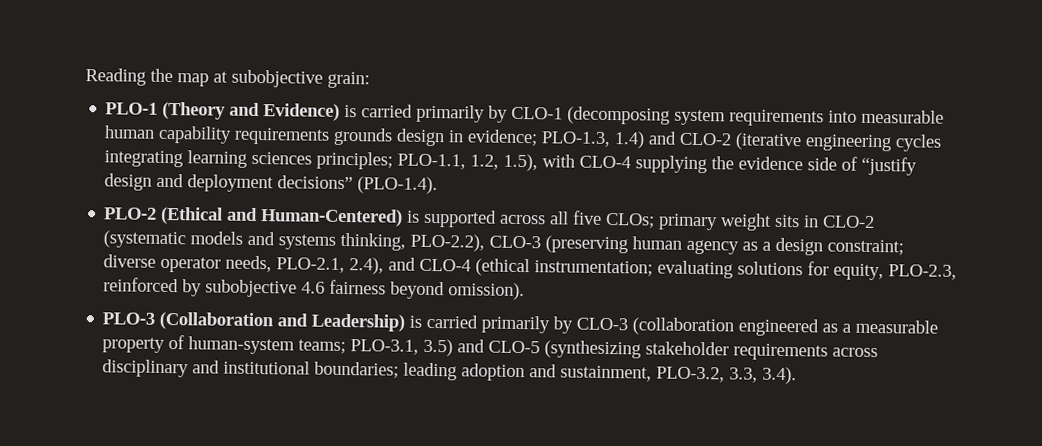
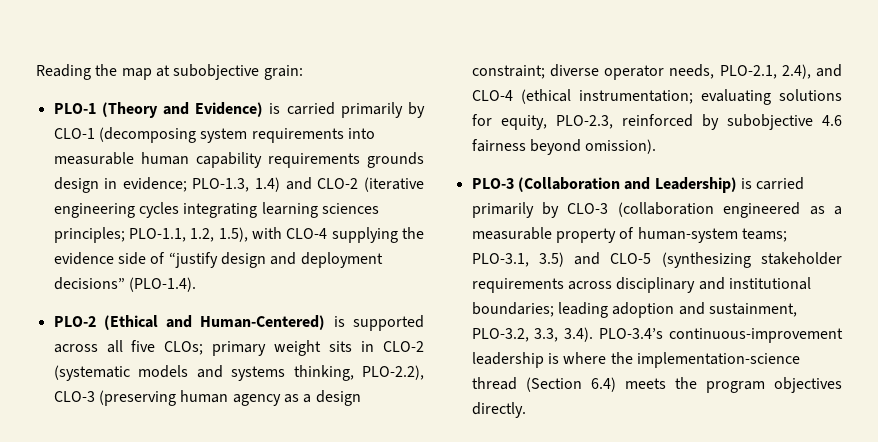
- PLO-3 (Collaboration and Leadership) is carried primarily by CLO-3 (collaboration engineered as a measurable property of human-system teams; PLO-3.1, 3.5) and CLO-5 (synthesizing stakeholder requirements across disciplinary and institutional boundaries; leading adoption and sustainment, PLO-3.2, 3.3, 3.4).
+ PLO-3 (Collaboration and Leadership) is carried primarily by CLO-3 (collaboration engineered as a measurable property of human-system teams; PLO-3.1, 3.5) and CLO-5 (synthesizing stakeholder requirements across disciplinary and institutional boundaries; leading adoption and sustainment, PLO-3.2, 3.3, 3.4). PLO-3.4’s continuous-improvement leadership is where the implementation-science thread (Section 6.4) meets the program objectives directly.

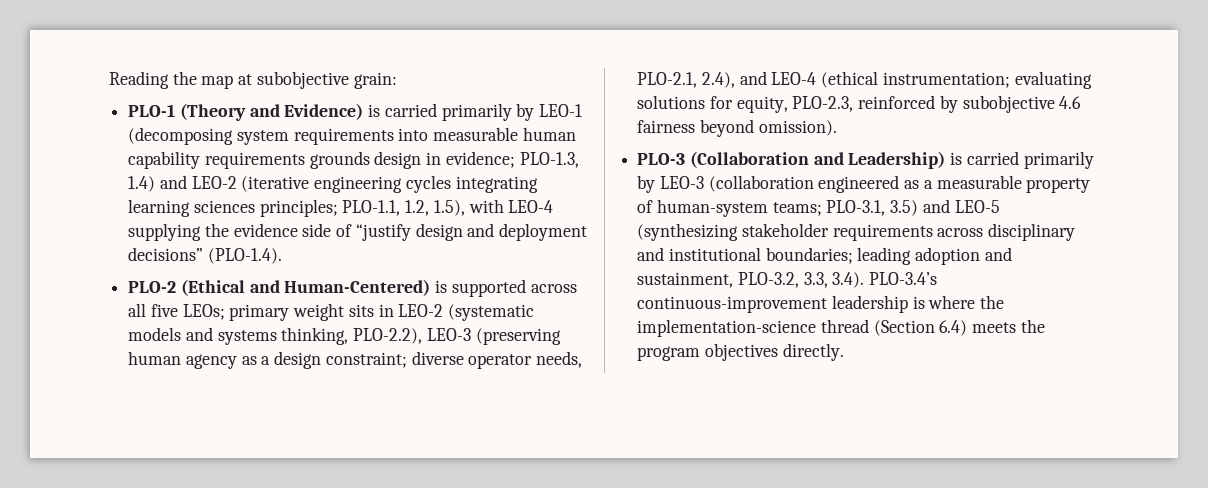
- PLO-1 (Theory and Evidence) is carried primarily by CLO-1 (decomposing system requirements into measurable human capability requirements grounds design in evidence; PLO-1.3, 1.4) and CLO-2 (iterative engineering cycles integrating learning sciences principles; PLO-1.1, 1.2, 1.5), with CLO-4 supplying the evidence side of “justify design and deployment decisions” (PLO-1.4).
+ PLO-1 (Theory and Evidence) is carried primarily by LEO-1 (decomposing system requirements into measurable human capability requirements grounds design in evidence; PLO-1.3, 1.4) and LEO-2 (iterative engineering cycles integrating learning sciences principles; PLO-1.1, 1.2, 1.5), with LEO-4 supplying the evidence side of “justify design and deployment decisions” (PLO-1.4).
- PLO-2 (Ethical and Human-Centered) is supported across all five CLOs; primary weight sits in CLO-2 (systematic models and systems thinking, PLO-2.2), CLO-3 (preserving human agency as a design constraint; diverse operator needs, PLO-2.1, 2.4), and CLO-4 (ethical instrumentation; evaluating solutions for equity, PLO-2.3, reinforced by subobjective 4.6 fairness beyond omission).
+ PLO-2 (Ethical and Human-Centered) is supported across all five LEOs; primary weight sits in LEO-2 (systematic models and systems thinking, PLO-2.2), LEO-3 (preserving human agency as a design constraint; diverse operator needs, PLO-2.1, 2.4), and LEO-4 (ethical instrumentation; evaluating solutions for equity, PLO-2.3, reinforced by subobjective 4.6 fairness beyond omission).
- PLO-3 (Collaboration and Leadership) is carried primarily by CLO-3 (collaboration engineered as a measurable property of human-system teams; PLO-3.1, 3.5) and CLO-5 (synthesizing stakeholder requirements across disciplinary and institutional boundaries; leading adoption and sustainment, PLO-3.2, 3.3, 3.4). PLO-3.4’s continuous-improvement leadership is where the implementation-science thread (Section 6.4) meets the program objectives directly.
+ PLO-3 (Collaboration and Leadership) is carried primarily by LEO-3 (collaboration engineered as a measurable property of human-system teams; PLO-3.1, 3.5) and LEO-5 (synthesizing stakeholder requirements across disciplinary and institutional boundaries; leading adoption and sustainment, PLO-3.2, 3.3, 3.4). PLO-3.4’s continuous-improvement leadership is where the implementation-science thread (Section 6.4) meets the program objectives directly.

